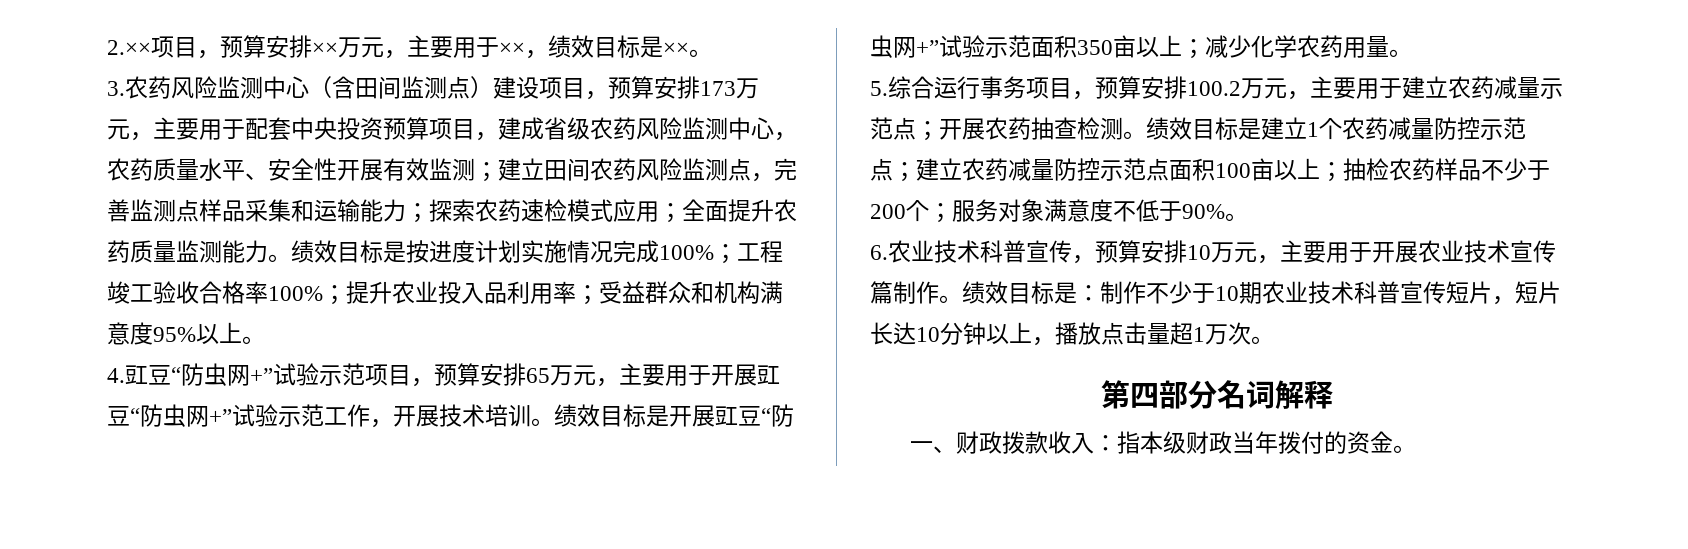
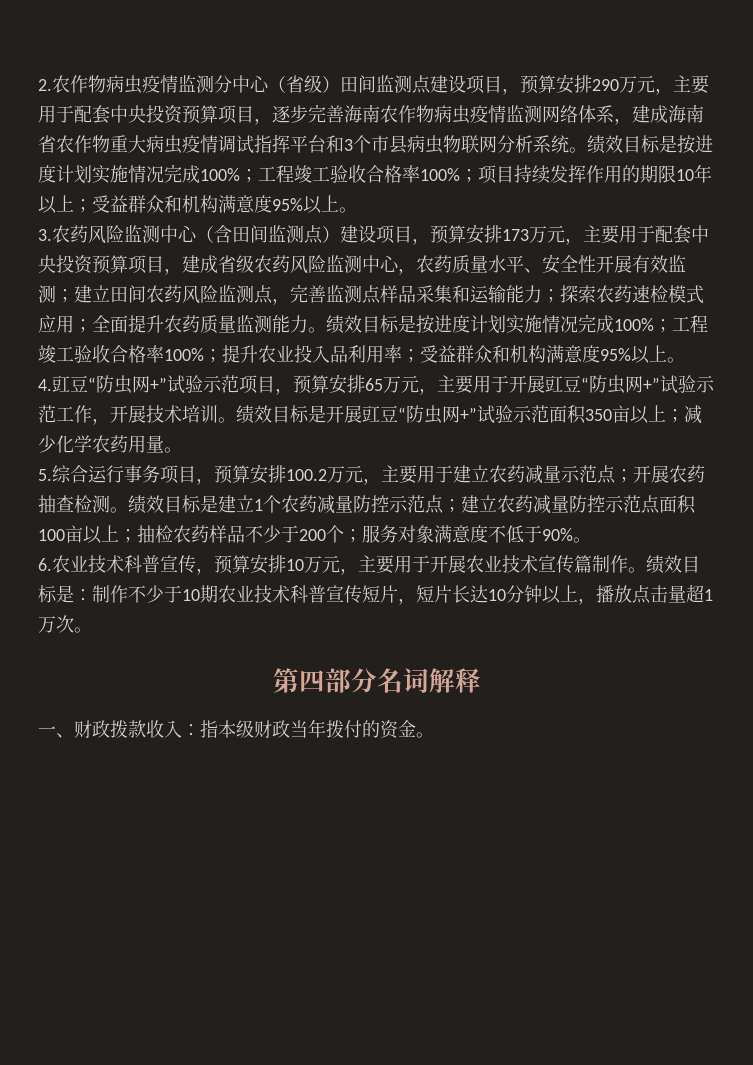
- 2.××项目，预算安排××万元，主要用于××，绩效目标是××。
+ 2.农作物病虫疫情监测分中心（省级）田间监测点建设项目，预算安排290万元，主要用于配套中央投资预算项目，逐步完善海南农作物病虫疫情监测网络体系，建成海南省农作物重大病虫疫情调试指挥平台和3个市县病虫物联网分析系统。绩效目标是按进度计划实施情况完成100%；工程竣工验收合格率100%；项目持续发挥作用的期限10年以上；受益群众和机构满意度95%以上。

